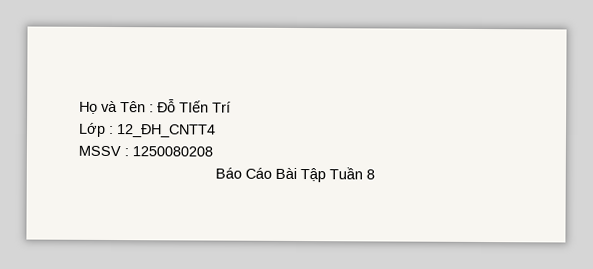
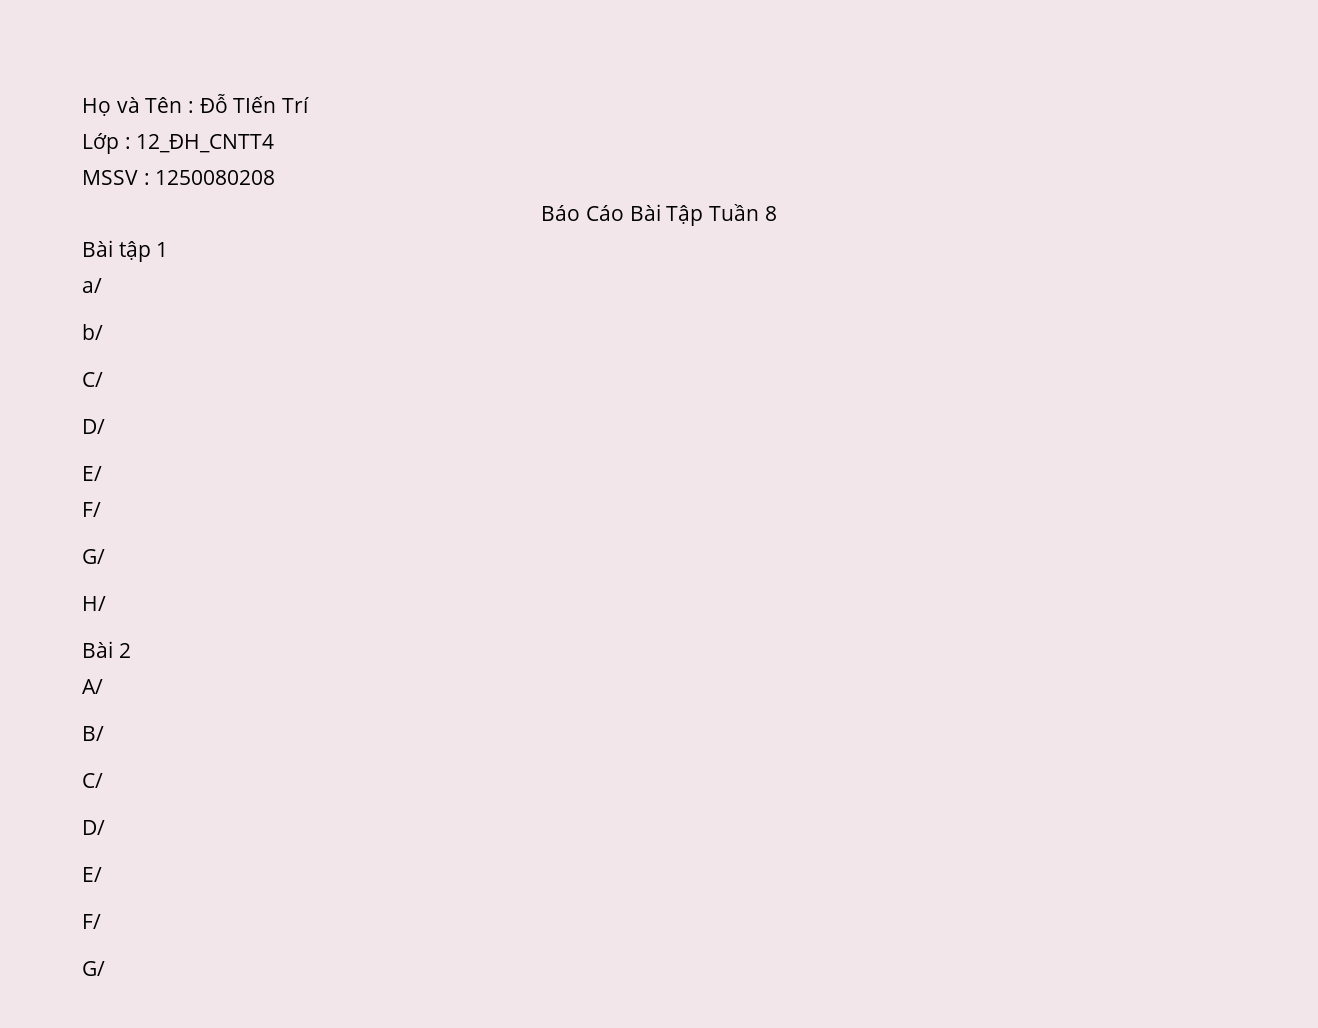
+ Bài tập 1
+ a/
+ b/
+ C/
+ D/
+ E/
+ F/
+ G/
+ H/
+ Bài 2
+ A/
+ B/
+ C/
+ D/
+ E/
+ F/
+ G/

